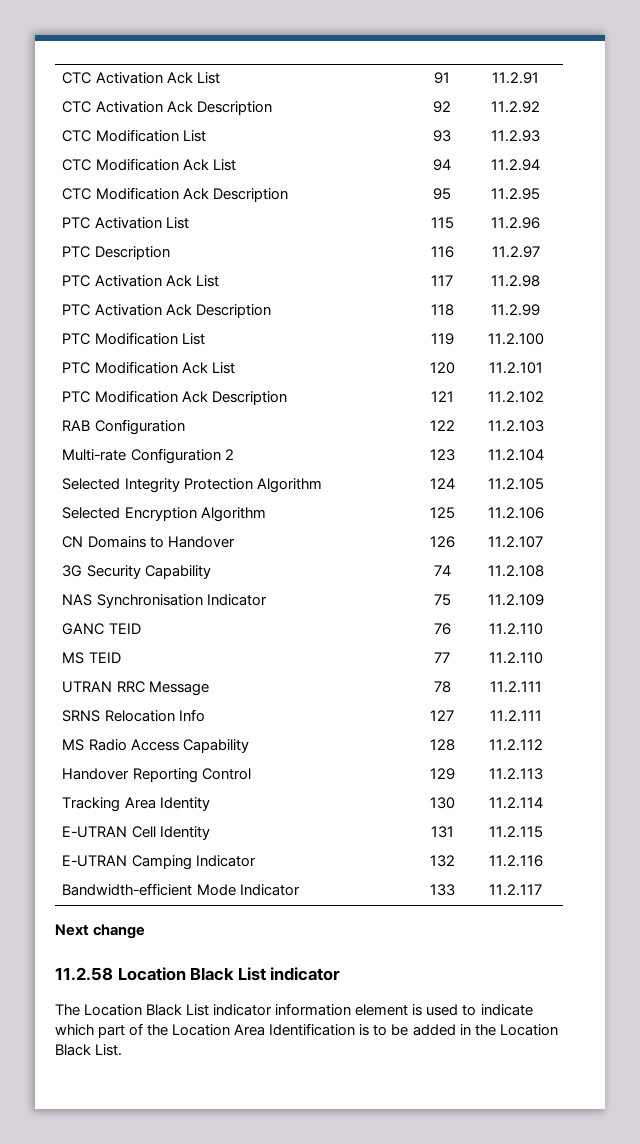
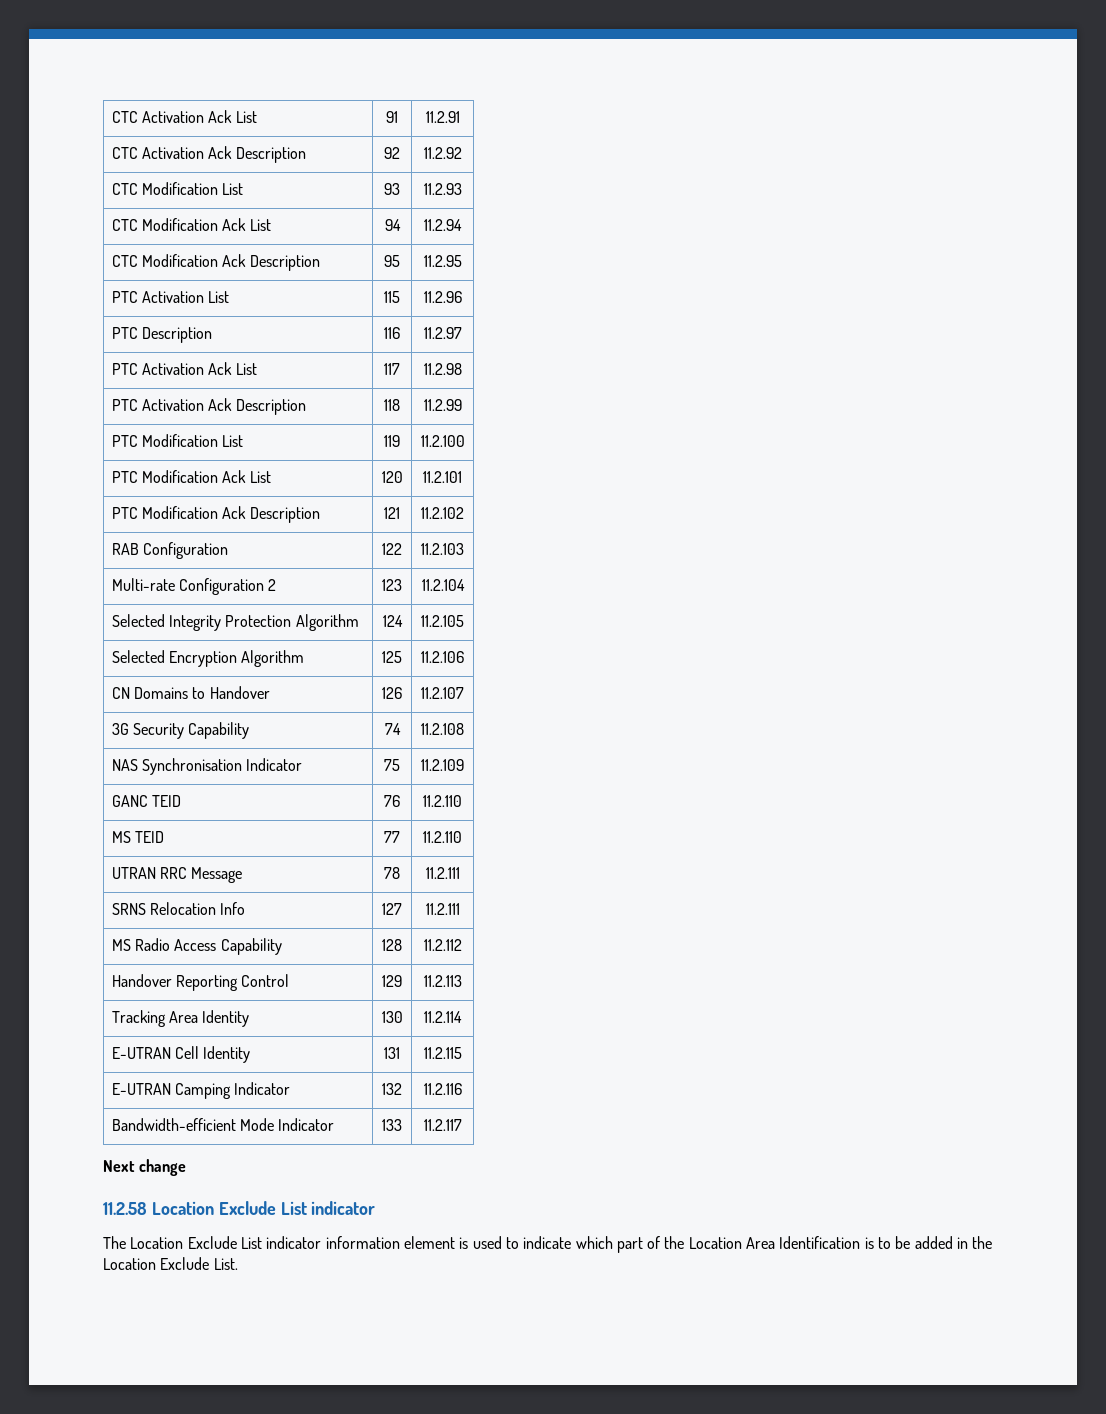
- 11.2.58 Location Black List indicator
+ 11.2.58 Location Exclude List indicator
- The Location Black List indicator information element is used to indicate which part of the Location Area Identification is to be added in the Location Black List.
+ The Location Exclude List indicator information element is used to indicate which part of the Location Area Identification is to be added in the Location Exclude List.

